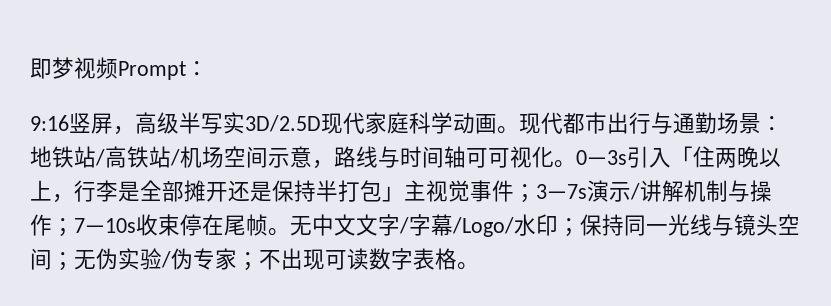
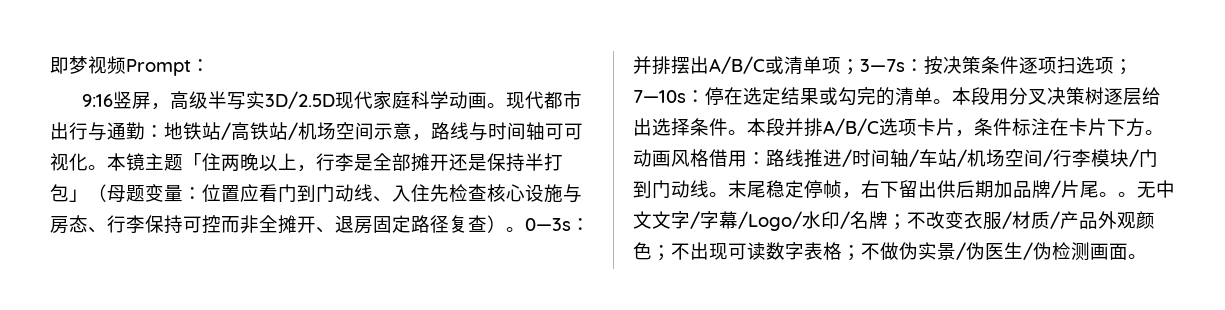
- 现代都市出行与通勤场景：地铁站/高铁站/机场空间示意，路线与时间轴可可视化。
+ 现代都市出行与通勤：地铁站/高铁站/机场空间示意，路线与时间轴可可视化。
- 0—3s引入「住两晚以上，行李是全部摊开还是保持半打包」主视觉事件；3—7s演示/讲解机制与操作；7—10s收束停在尾帧。
+ 本镜主题「住两晚以上，行李是全部摊开还是保持半打包」（母题变量：位置应看门到门动线、入住先检查核心设施与房态、行李保持可控而非全摊开、退房固定路径复查）。0—3s：并排摆出A/B/C或清单项；3—7s：按决策条件逐项扫选项；7—10s：停在选定结果或勾完的清单。本段用分叉决策树逐层给出选择条件。本段并排A/B/C选项卡片，条件标注在卡片下方。动画风格借用：路线推进/时间轴/车站/机场空间/行李模块/门到门动线。末尾稳定停帧，右下留出供后期加品牌/片尾。。
- 无中文文字/字幕/Logo/水印；保持同一光线与镜头空间；无伪实验/伪专家；不出现可读数字表格。
+ 无中文文字/字幕/Logo/水印/名牌；不改变衣服/材质/产品外观颜色；不出现可读数字表格；不做伪实景/伪医生/伪检测画面。

